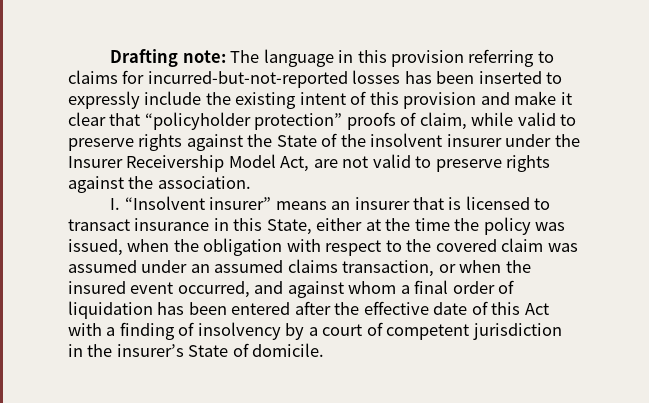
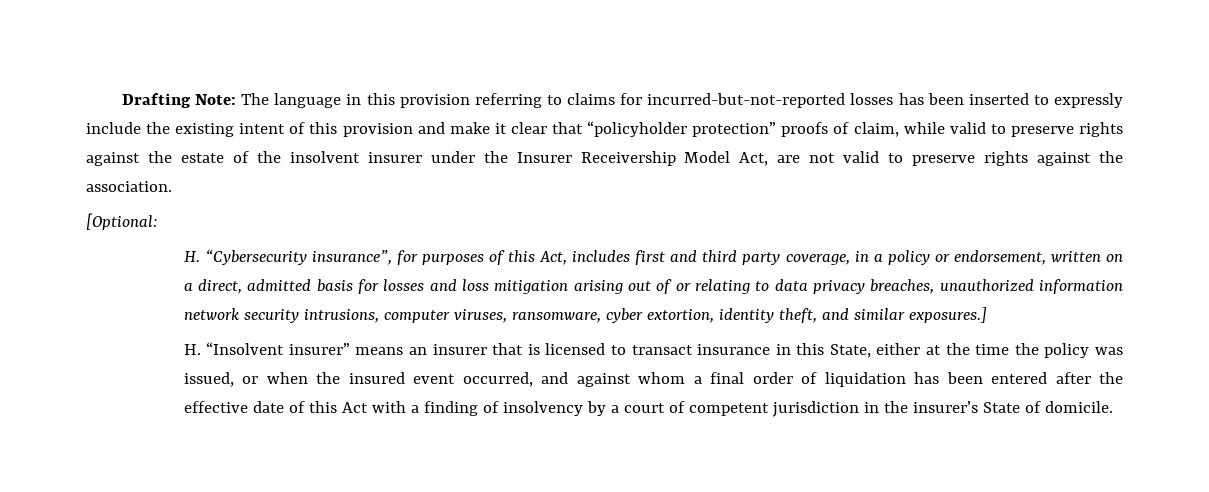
- Drafting note: The language in this provision referring to claims for incurred-but-not-reported losses has been inserted to expressly include the existing intent of this provision and make it clear that “policyholder protection” proofs of claim, while valid to preserve rights against the State of the insolvent insurer under the Insurer Receivership Model Act, are not valid to preserve rights against the association.
+ Drafting Note: The language in this provision referring to claims for incurred-but-not-reported losses has been inserted to expressly include the existing intent of this provision and make it clear that “policyholder protection” proofs of claim, while valid to preserve rights against the estate of the insolvent insurer under the Insurer Receivership Model Act, are not valid to preserve rights against the association.
- I. “Insolvent insurer” means an insurer that is licensed to transact insurance in this State, either at the time the policy was issued, when the obligation with respect to the covered claim was assumed under an assumed claims transaction, or when the insured event occurred, and against whom a final order of liquidation has been entered after the effective date of this Act with a finding of insolvency by a court of competent jurisdiction in the insurer’s State of domicile.
+ [Optional:
+ H. “Cybersecurity insurance”, for purposes of this Act, includes first and third party coverage, in a policy or endorsement, written on a direct, admitted basis for losses and loss mitigation arising out of or relating to data privacy breaches, unauthorized information network security intrusions, computer viruses, ransomware, cyber extortion, identity theft, and similar exposures.]
+ H. “Insolvent insurer” means an insurer that is licensed to transact insurance in this State, either at the time the policy was issued, or when the insured event occurred, and against whom a final order of liquidation has been entered after the effective date of this Act with a finding of insolvency by a court of competent jurisdiction in the insurer’s State of domicile.

